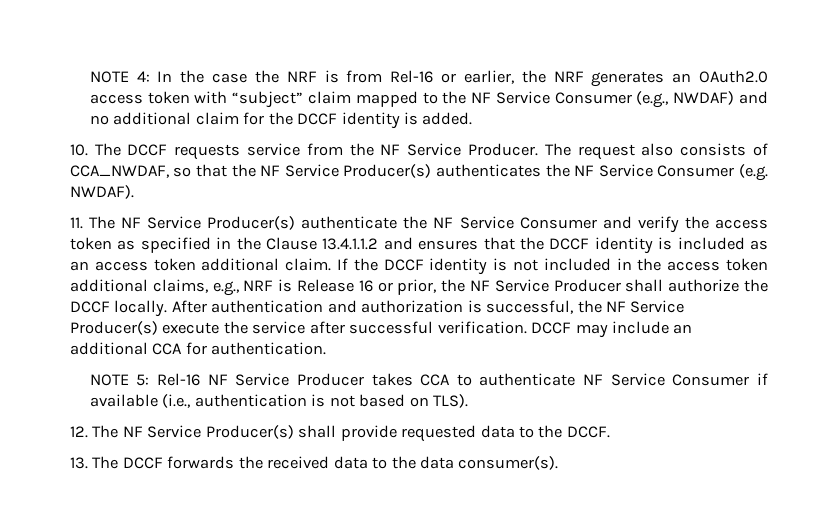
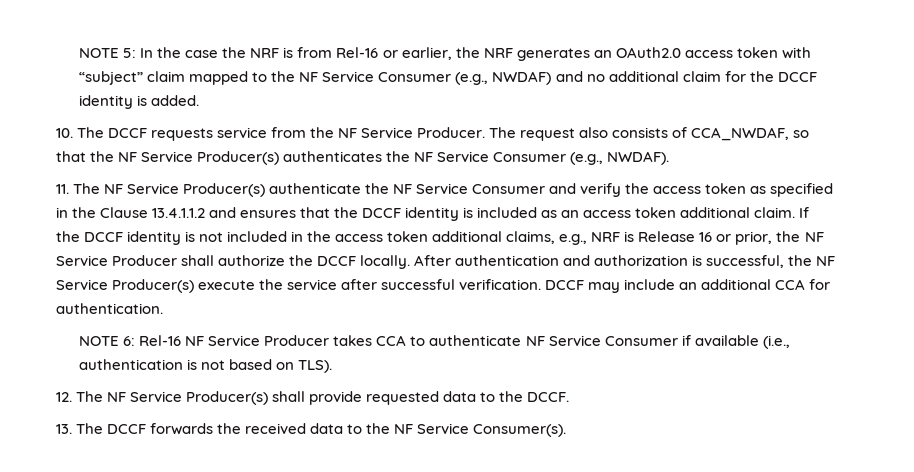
- NOTE 4: In the case the NRF is from Rel-16 or earlier, the NRF generates an OAuth2.0 access token with “subject” claim mapped to the NF Service Consumer (e.g., NWDAF) and no additional claim for the DCCF identity is added.
+ NOTE 5: In the case the NRF is from Rel-16 or earlier, the NRF generates an OAuth2.0 access token with “subject” claim mapped to the NF Service Consumer (e.g., NWDAF) and no additional claim for the DCCF identity is added.
- The request also consists of CCA_NWDAF, so that the NF Service Producer(s) authenticates the NF Service Consumer (e.g. NWDAF).
+ The request also consists of CCA_NWDAF, so that the NF Service Producer(s) authenticates the NF Service Consumer (e.g., NWDAF).
- NOTE 5: Rel-16 NF Service Producer takes CCA to authenticate NF Service Consumer if available (i.e., authentication is not based on TLS).
+ NOTE 6: Rel-16 NF Service Producer takes CCA to authenticate NF Service Consumer if available (i.e., authentication is not based on TLS).
- 13. The DCCF forwards the received data to the data consumer(s).
+ 13. The DCCF forwards the received data to the NF Service Consumer(s).

